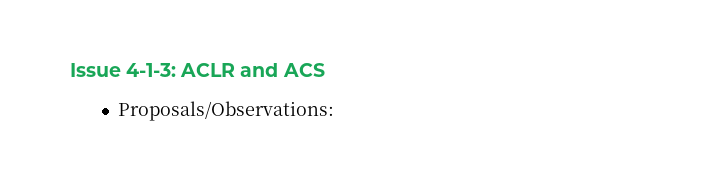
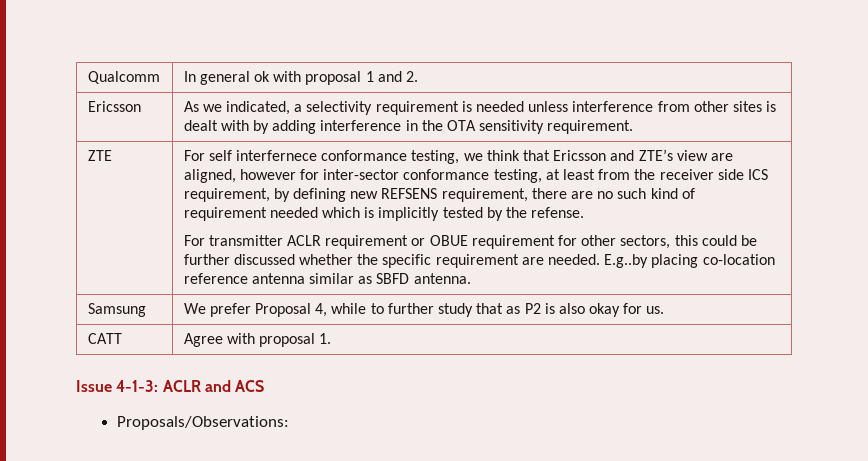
+ Qualcomm | In general ok with proposal 1 and 2.
+ Ericsson | As we indicated, a selectivity requirement is needed unless interference from other sites is dealt with by adding interference in the OTA sensitivity requirement.
+ ZTE | For self interfernece conformance testing, we think that Ericsson and ZTE’s view are aligned, however for inter-sector conformance testing, at least from the receiver side ICS requirement, by defining new REFSENS requirement, there are no such kind of requirement needed which is implicitly tested by the refense.
+ For transmitter ACLR requirement or OBUE requirement for other sectors, this could be further discussed whether the specific requirement are needed. E.g..by placing co-location reference antenna similar as SBFD antenna.
+ Samsung | We prefer Proposal 4, while to further study that as P2 is also okay for us.
+ CATT | Agree with proposal 1.

